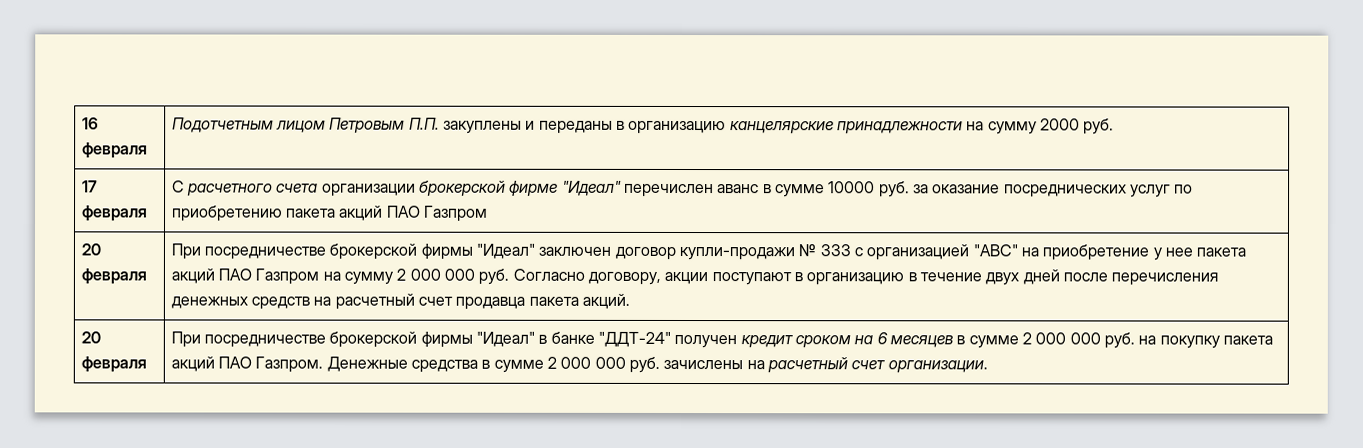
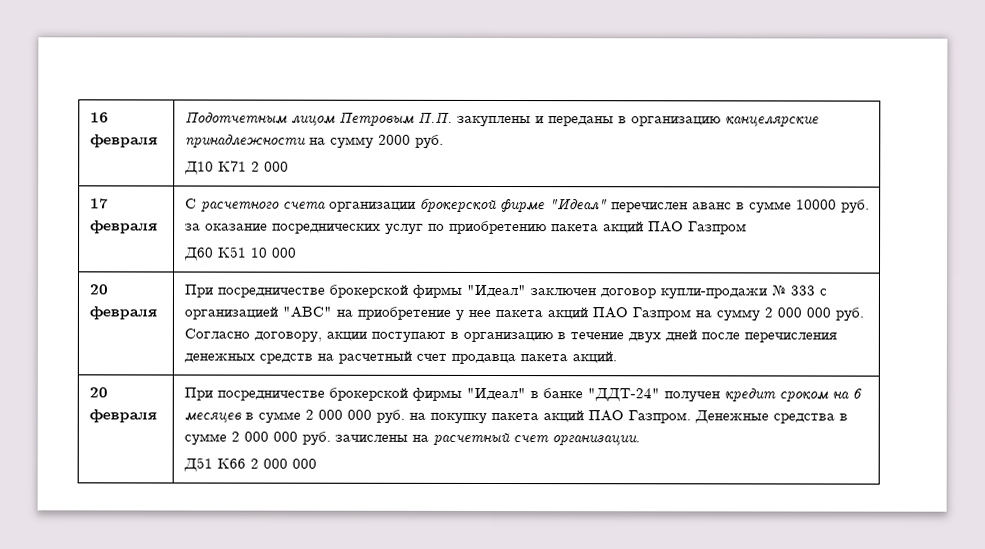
  16 февраля | Подотчетным лицом Петровым П.П. закуплены и переданы в организацию канцелярские принадлежности на сумму 2000 руб.
+ Д10 К71 2 000
  17 февраля | С расчетного счета организации брокерской фирме "Идеал" перечислен аванс в сумме 10000 руб. за оказание посреднических услуг по приобретению пакета акций ПАО Газпром
+ Д60 К51 10 000
+ Д51 К66 2 000 000

